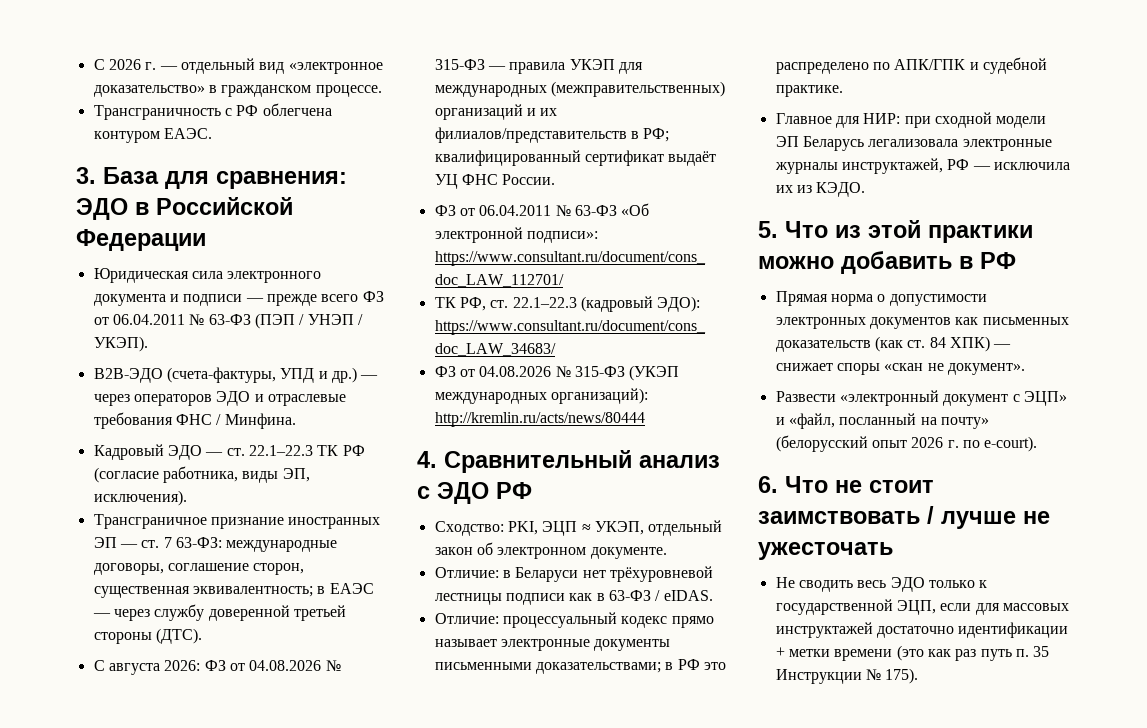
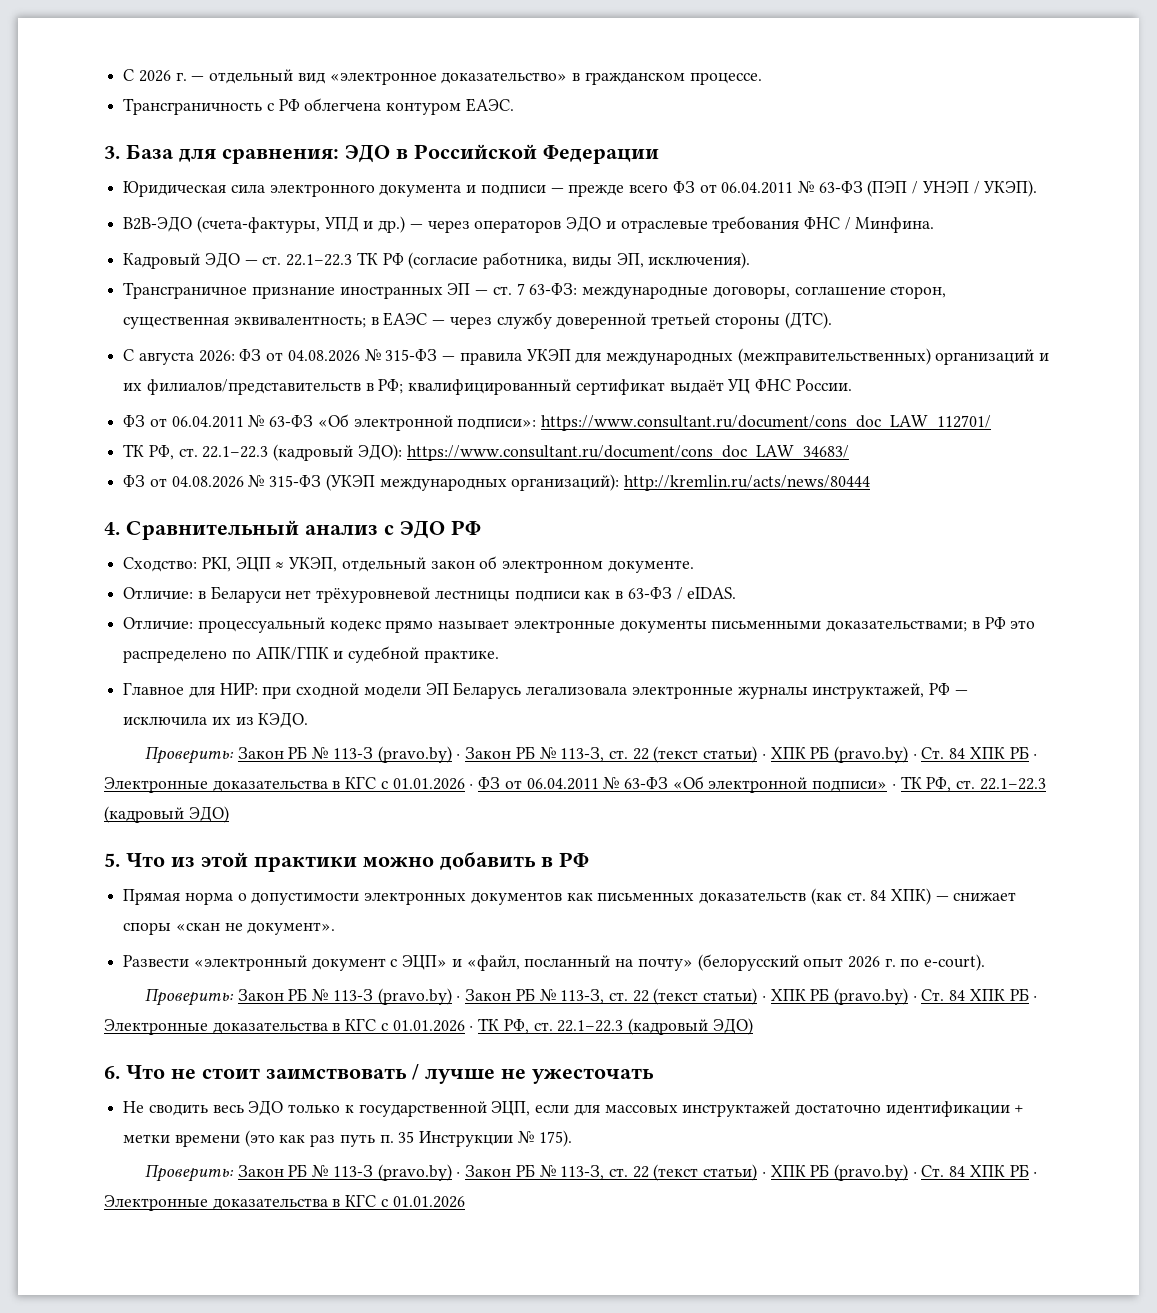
+ Проверить: Закон РБ № 113‑З (pravo.by) · Закон РБ № 113‑З, ст. 22 (текст статьи) · ХПК РБ (pravo.by) · Ст. 84 ХПК РБ · Электронные доказательства в КГС с 01.01.2026 · ФЗ от 06.04.2011 № 63‑ФЗ «Об электронной подписи» · ТК РФ, ст. 22.1–22.3 (кадровый ЭДО)
+ Проверить: Закон РБ № 113‑З (pravo.by) · Закон РБ № 113‑З, ст. 22 (текст статьи) · ХПК РБ (pravo.by) · Ст. 84 ХПК РБ · Электронные доказательства в КГС с 01.01.2026 · ТК РФ, ст. 22.1–22.3 (кадровый ЭДО)
  Не сводить весь ЭДО только к государственной ЭЦП, если для массовых инструктажей достаточно идентификации + метки времени (это как раз путь п. 35 Инструкции № 175).
+ Проверить: Закон РБ № 113‑З (pravo.by) · Закон РБ № 113‑З, ст. 22 (текст статьи) · ХПК РБ (pravo.by) · Ст. 84 ХПК РБ · Электронные доказательства в КГС с 01.01.2026

